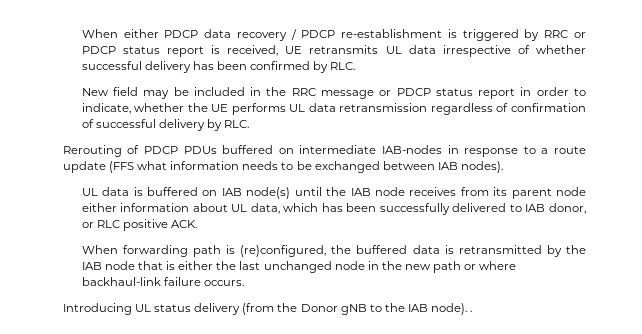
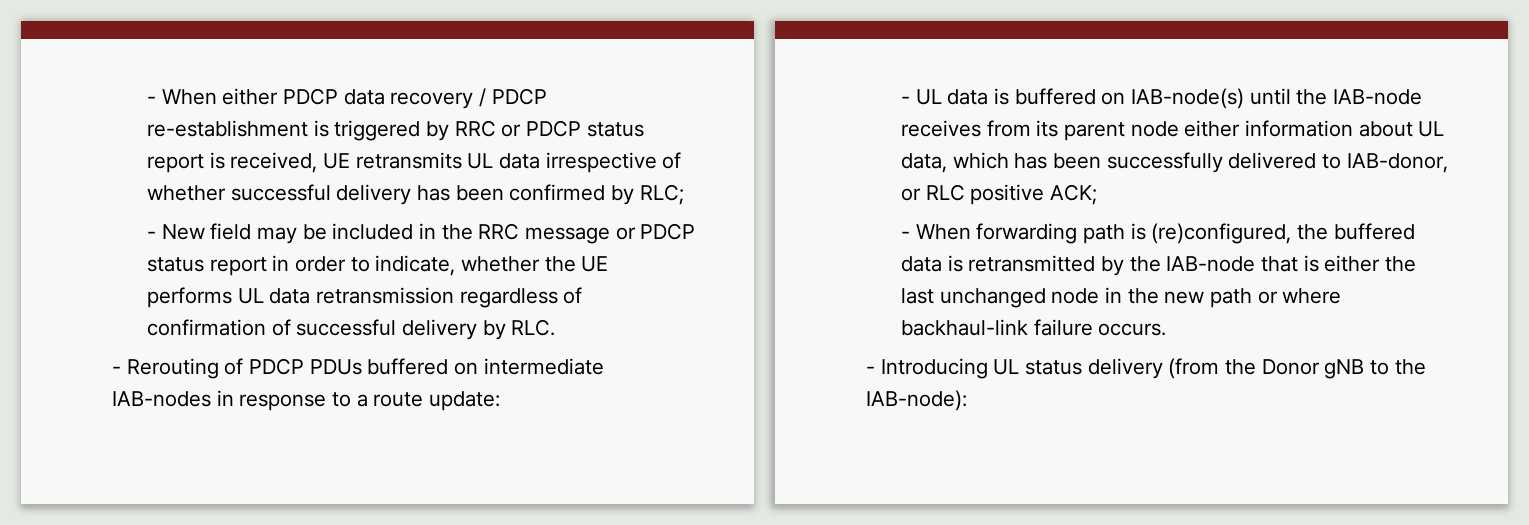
- When either PDCP data recovery / PDCP re-establishment is triggered by RRC or PDCP status report is received, UE retransmits UL data irrespective of whether successful delivery has been confirmed by RLC.
- New field may be included in the RRC message or PDCP status report in order to indicate, whether the UE performs UL data retransmission regardless of confirmation of successful delivery by RLC.
+ - When either PDCP data recovery / PDCP re-establishment is triggered by RRC or PDCP status report is received, UE retransmits UL data irrespective of whether successful delivery has been confirmed by RLC;
+ - New field may be included in the RRC message or PDCP status report in order to indicate, whether the UE performs UL data retransmission regardless of confirmation of successful delivery by RLC.
- Rerouting of PDCP PDUs buffered on intermediate IAB-nodes in response to a route update (FFS what information needs to be exchanged between IAB nodes).
- UL data is buffered on IAB node(s) until the IAB node receives from its parent node either information about UL data, which has been successfully delivered to IAB donor, or RLC positive ACK.
- When forwarding path is (re)configured, the buffered data is retransmitted by the IAB node that is either the last unchanged node in the new path or where backhaul-link failure occurs.
+ - Rerouting of PDCP PDUs buffered on intermediate IAB-nodes in response to a route update:
+ - UL data is buffered on IAB-node(s) until the IAB-node receives from its parent node either information about UL data, which has been successfully delivered to IAB-donor, or RLC positive ACK;
+ - When forwarding path is (re)configured, the buffered data is retransmitted by the IAB-node that is either the last unchanged node in the new path or where backhaul-link failure occurs.
- Introducing UL status delivery (from the Donor gNB to the IAB node). .
+ - Introducing UL status delivery (from the Donor gNB to the IAB-node):

